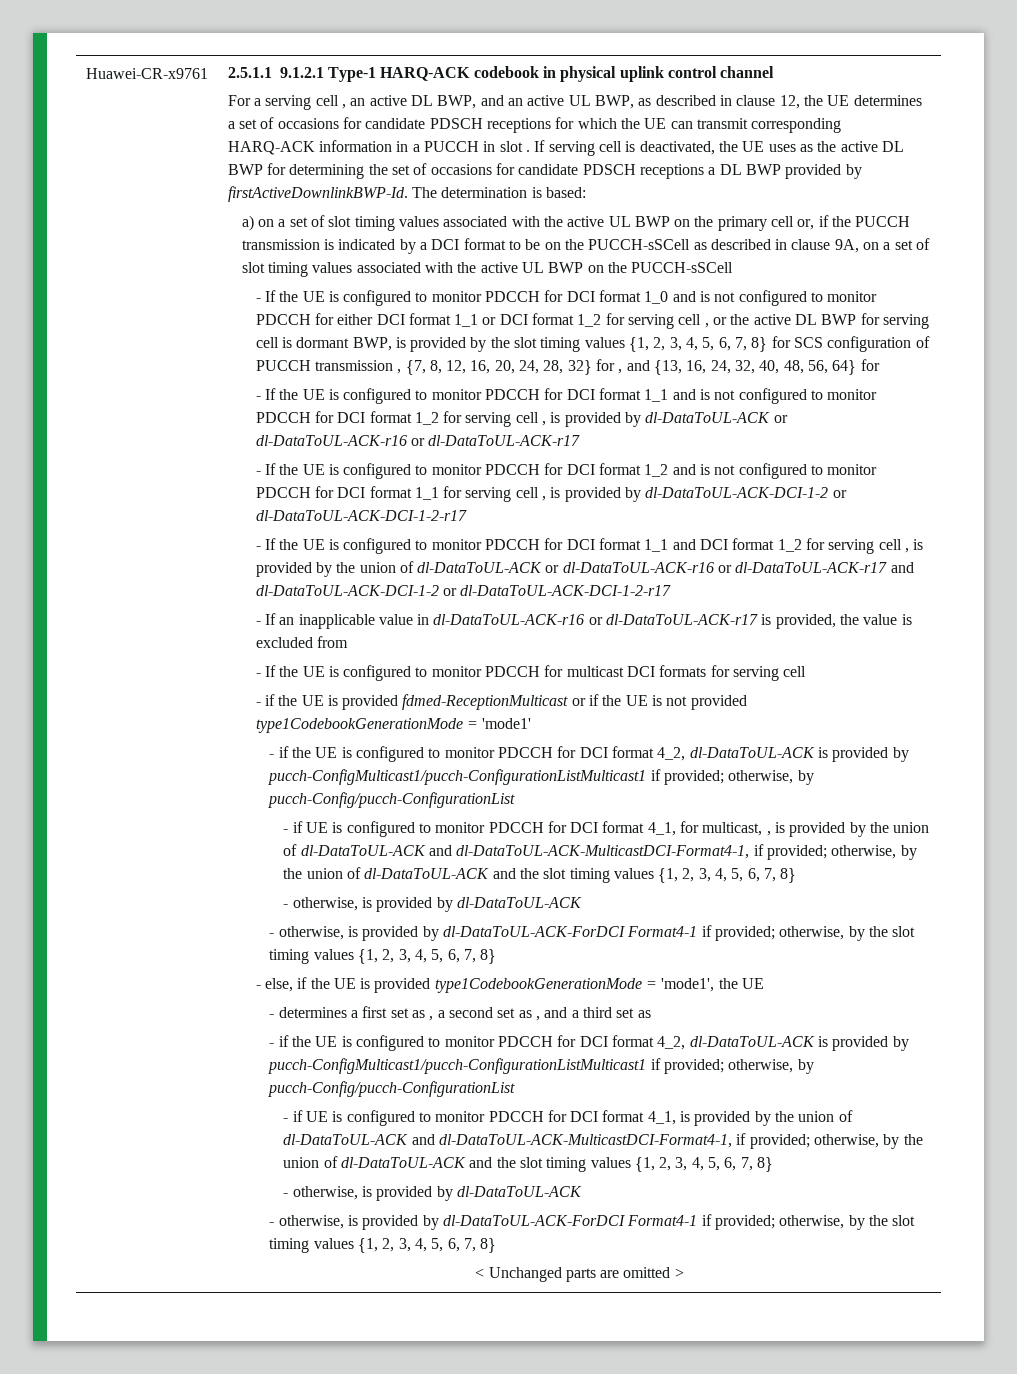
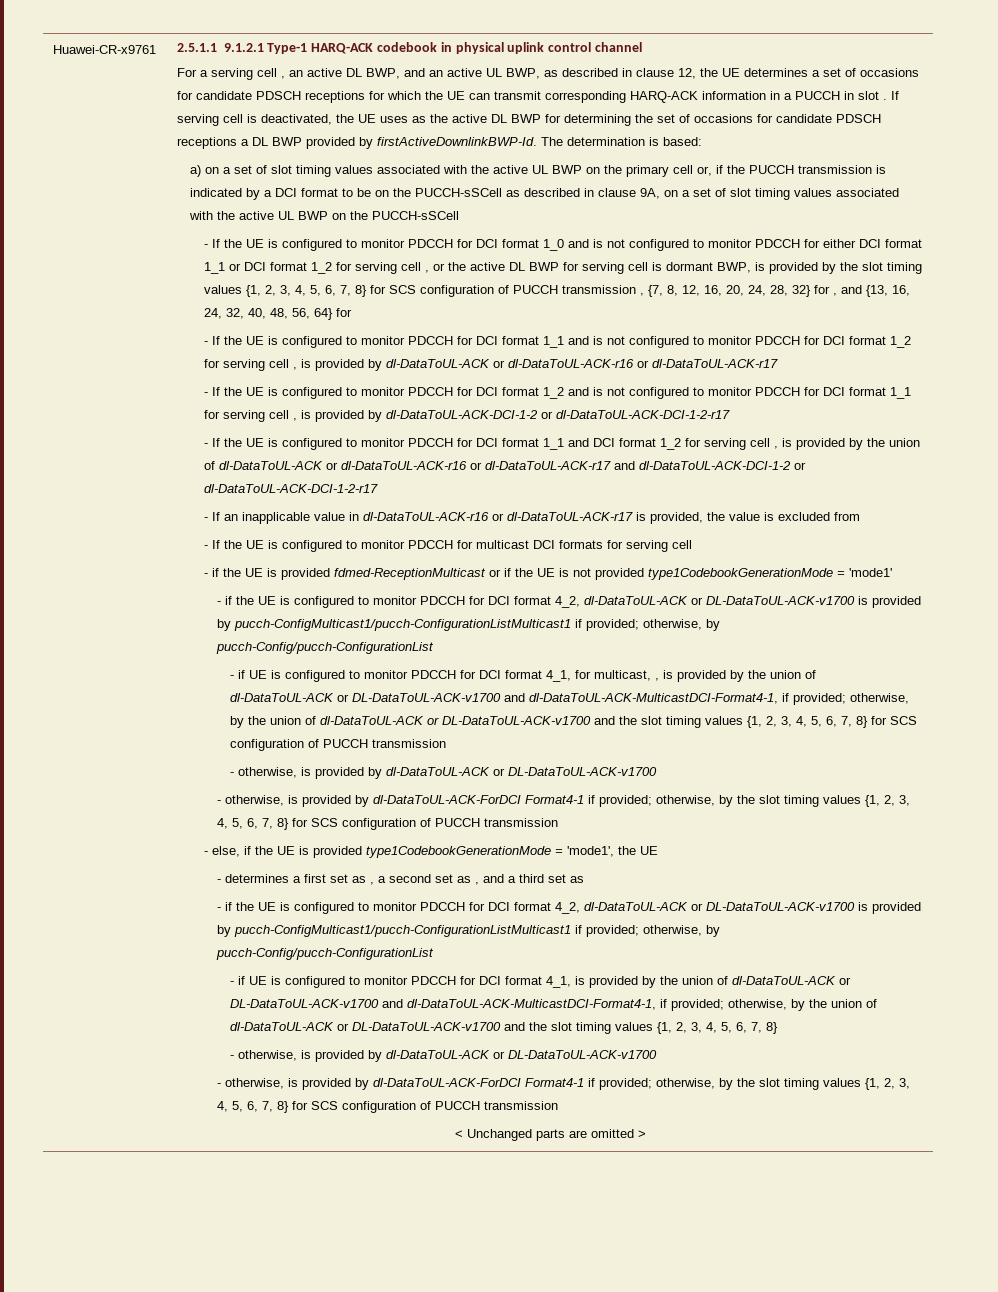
  - if the UE is provided fdmed-ReceptionMulticast or if the UE is not provided type1CodebookGenerationMode = 'mode1'
- - if the UE is configured to monitor PDCCH for DCI format 4_2, dl-DataToUL-ACK is provided by pucch-ConfigMulticast1/pucch-ConfigurationListMulticast1 if provided; otherwise, by pucch-Config/pucch-ConfigurationList
+ - if the UE is configured to monitor PDCCH for DCI format 4_2, dl-DataToUL-ACK or DL-DataToUL-ACK-v1700 is provided by pucch-ConfigMulticast1/pucch-ConfigurationListMulticast1 if provided; otherwise, by pucch-Config/pucch-ConfigurationList
- - if UE is configured to monitor PDCCH for DCI format 4_1, for multicast, , is provided by the union of dl-DataToUL-ACK and dl-DataToUL-ACK-MulticastDCI-Format4-1, if provided; otherwise, by the union of dl-DataToUL-ACK and the slot timing values {1, 2, 3, 4, 5, 6, 7, 8}
- - otherwise, is provided by dl-DataToUL-ACK
- - otherwise, is provided by dl-DataToUL-ACK-ForDCI Format4-1 if provided; otherwise, by the slot timing values {1, 2, 3, 4, 5, 6, 7, 8}
+ - if UE is configured to monitor PDCCH for DCI format 4_1, for multicast, , is provided by the union of dl-DataToUL-ACK or DL-DataToUL-ACK-v1700 and dl-DataToUL-ACK-MulticastDCI-Format4-1, if provided; otherwise, by the union of dl-DataToUL-ACK or DL-DataToUL-ACK-v1700 and the slot timing values {1, 2, 3, 4, 5, 6, 7, 8} for SCS configuration of PUCCH transmission
+ - otherwise, is provided by dl-DataToUL-ACK or DL-DataToUL-ACK-v1700
+ - otherwise, is provided by dl-DataToUL-ACK-ForDCI Format4-1 if provided; otherwise, by the slot timing values {1, 2, 3, 4, 5, 6, 7, 8} for SCS configuration of PUCCH transmission
  - determines a first set as , a second set as , and a third set as
- - if the UE is configured to monitor PDCCH for DCI format 4_2, dl-DataToUL-ACK is provided by pucch-ConfigMulticast1/pucch-ConfigurationListMulticast1 if provided; otherwise, by pucch-Config/pucch-ConfigurationList
+ - if the UE is configured to monitor PDCCH for DCI format 4_2, dl-DataToUL-ACK or DL-DataToUL-ACK-v1700 is provided by pucch-ConfigMulticast1/pucch-ConfigurationListMulticast1 if provided; otherwise, by pucch-Config/pucch-ConfigurationList
- - if UE is configured to monitor PDCCH for DCI format 4_1, is provided by the union of dl-DataToUL-ACK and dl-DataToUL-ACK-MulticastDCI-Format4-1, if provided; otherwise, by the union of dl-DataToUL-ACK and the slot timing values {1, 2, 3, 4, 5, 6, 7, 8}
- - otherwise, is provided by dl-DataToUL-ACK
- - otherwise, is provided by dl-DataToUL-ACK-ForDCI Format4-1 if provided; otherwise, by the slot timing values {1, 2, 3, 4, 5, 6, 7, 8}
+ - if UE is configured to monitor PDCCH for DCI format 4_1, is provided by the union of dl-DataToUL-ACK or DL-DataToUL-ACK-v1700 and dl-DataToUL-ACK-MulticastDCI-Format4-1, if provided; otherwise, by the union of dl-DataToUL-ACK or DL-DataToUL-ACK-v1700 and the slot timing values {1, 2, 3, 4, 5, 6, 7, 8}
+ - otherwise, is provided by dl-DataToUL-ACK or DL-DataToUL-ACK-v1700
+ - otherwise, is provided by dl-DataToUL-ACK-ForDCI Format4-1 if provided; otherwise, by the slot timing values {1, 2, 3, 4, 5, 6, 7, 8} for SCS configuration of PUCCH transmission

